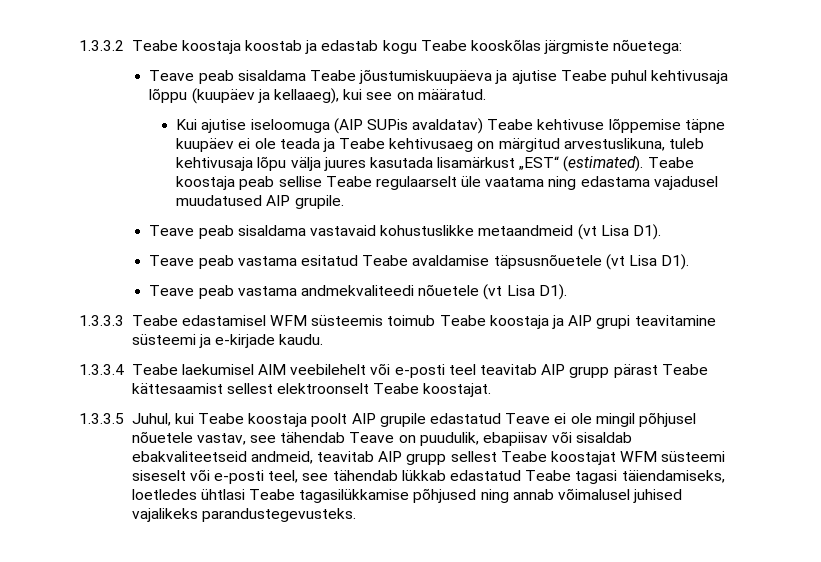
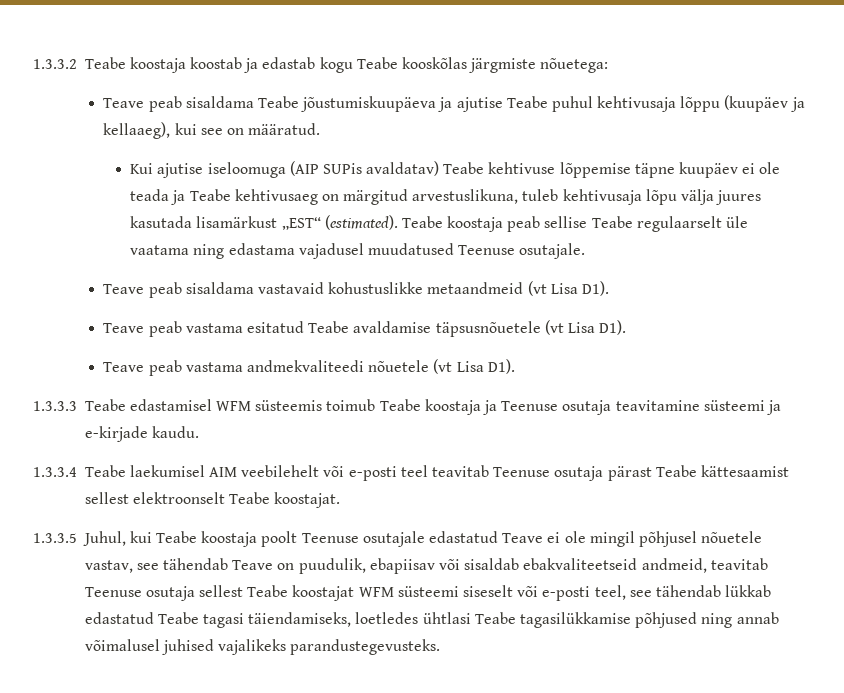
- Teabe koostaja peab sellise Teabe regulaarselt üle vaatama ning edastama vajadusel muudatused AIP grupile.
+ Teabe koostaja peab sellise Teabe regulaarselt üle vaatama ning edastama vajadusel muudatused Teenuse osutajale.
- 1.3.3.3 Teabe edastamisel WFM süsteemis toimub Teabe koostaja ja AIP grupi teavitamine süsteemi ja e-kirjade kaudu.
+ 1.3.3.3 Teabe edastamisel WFM süsteemis toimub Teabe koostaja ja Teenuse osutaja teavitamine süsteemi ja e-kirjade kaudu.
- 1.3.3.4 Teabe laekumisel AIM veebilehelt või e-posti teel teavitab AIP grupp pärast Teabe kättesaamist sellest elektroonselt Teabe koostajat.
+ 1.3.3.4 Teabe laekumisel AIM veebilehelt või e-posti teel teavitab Teenuse osutaja pärast Teabe kättesaamist sellest elektroonselt Teabe koostajat.
- 1.3.3.5 Juhul, kui Teabe koostaja poolt AIP grupile edastatud Teave ei ole mingil põhjusel nõuetele vastav, see tähendab Teave on puudulik, ebapiisav või sisaldab ebakvaliteetseid andmeid, teavitab AIP grupp sellest Teabe koostajat WFM süsteemi siseselt või e-posti teel, see tähendab lükkab edastatud Teabe tagasi täiendamiseks, loetledes ühtlasi Teabe tagasilükkamise põhjused ning annab võimalusel juhised vajalikeks parandustegevusteks.
+ 1.3.3.5 Juhul, kui Teabe koostaja poolt Teenuse osutajale edastatud Teave ei ole mingil põhjusel nõuetele vastav, see tähendab Teave on puudulik, ebapiisav või sisaldab ebakvaliteetseid andmeid, teavitab Teenuse osutaja sellest Teabe koostajat WFM süsteemi siseselt või e-posti teel, see tähendab lükkab edastatud Teabe tagasi täiendamiseks, loetledes ühtlasi Teabe tagasilükkamise põhjused ning annab võimalusel juhised vajalikeks parandustegevusteks.

